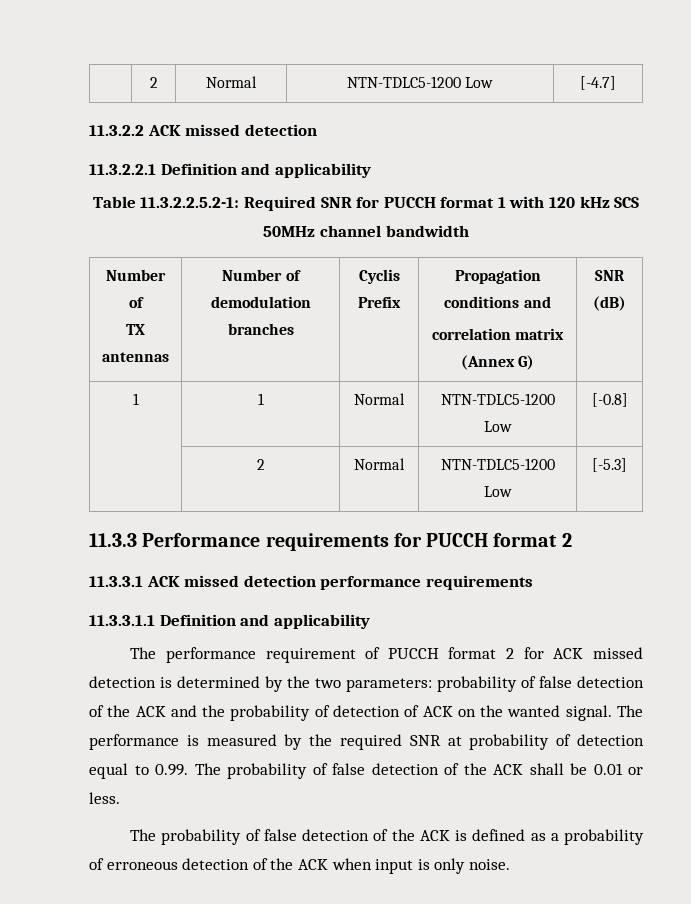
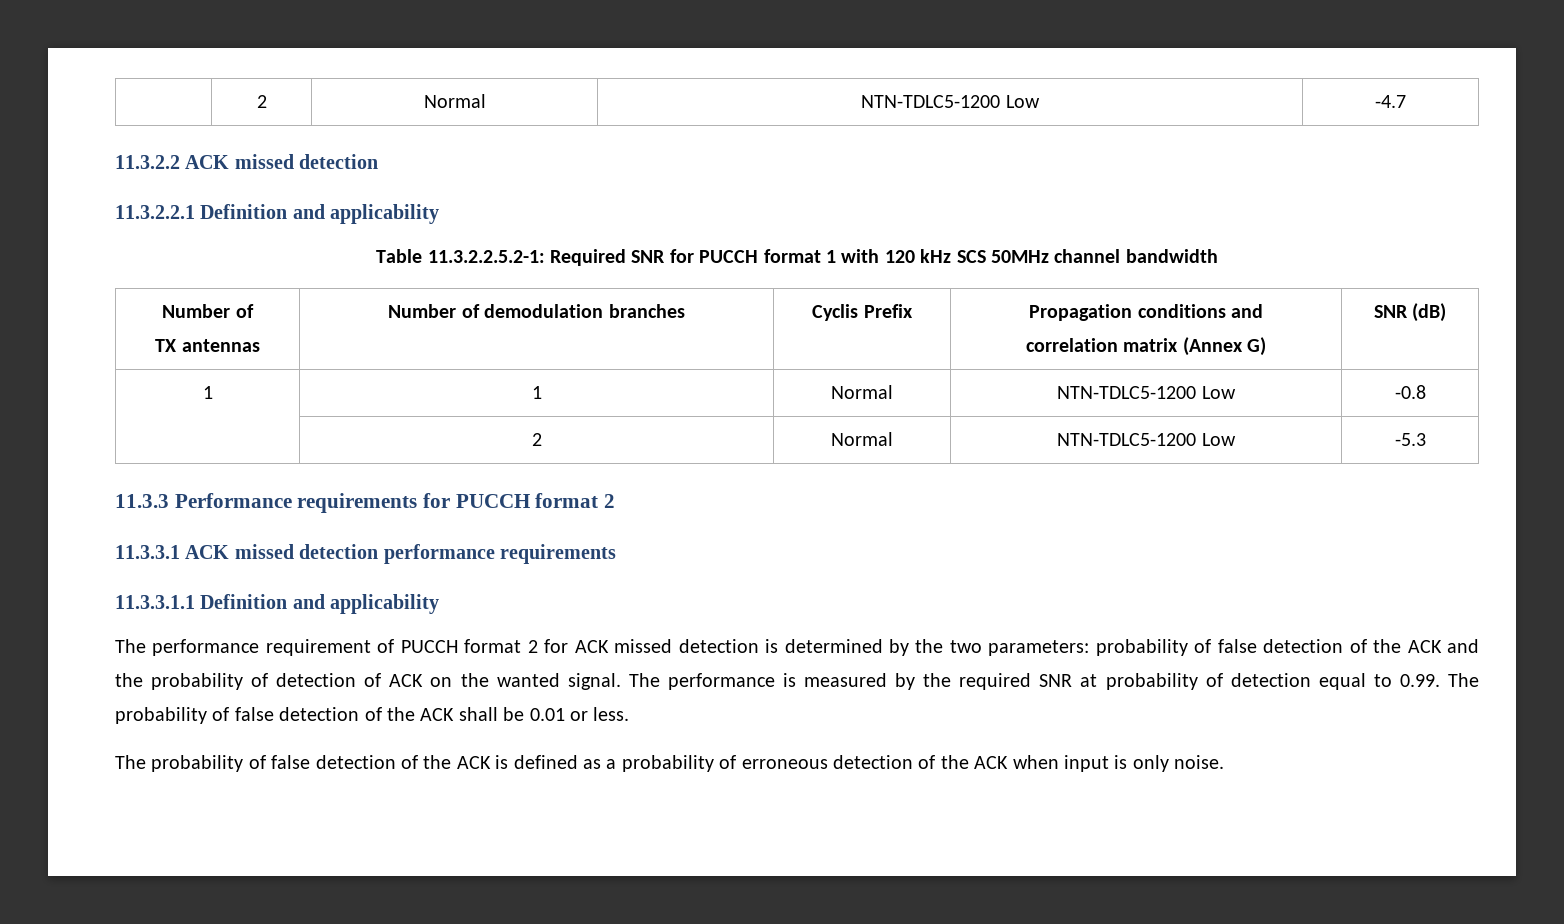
- | 2 | Normal | NTN-TDLC5-1200 Low | [-4.7]
+ | 2 | Normal | NTN-TDLC5-1200 Low | -4.7
- 1 | 1 | Normal | NTN-TDLC5-1200 Low | [-0.8]
- | 2 | Normal | NTN-TDLC5-1200 Low | [-5.3]
+ 1 | 1 | Normal | NTN-TDLC5-1200 Low | -0.8
+ | 2 | Normal | NTN-TDLC5-1200 Low | -5.3

